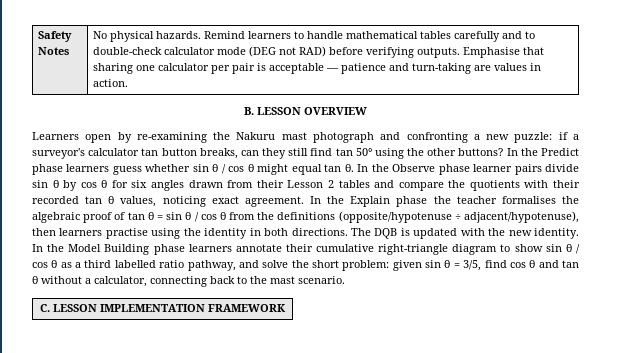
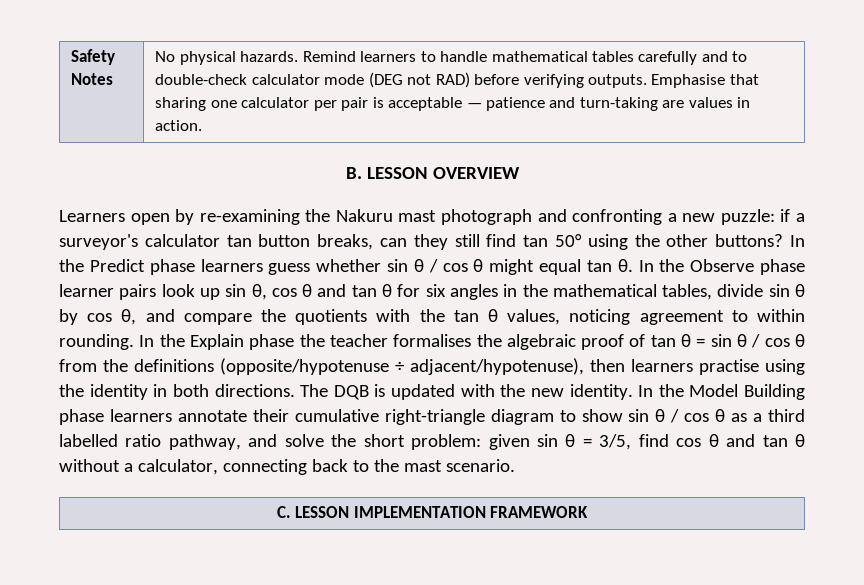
- In the Observe phase learner pairs divide sin θ by cos θ for six angles drawn from their Lesson 2 tables and compare the quotients with their recorded tan θ values, noticing exact agreement.
+ In the Observe phase learner pairs look up sin θ, cos θ and tan θ for six angles in the mathematical tables, divide sin θ by cos θ, and compare the quotients with the tan θ values, noticing agreement to within rounding.

